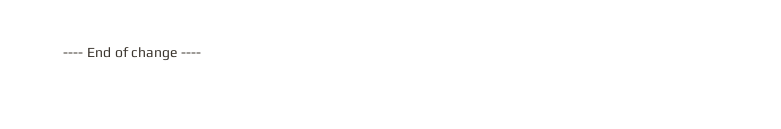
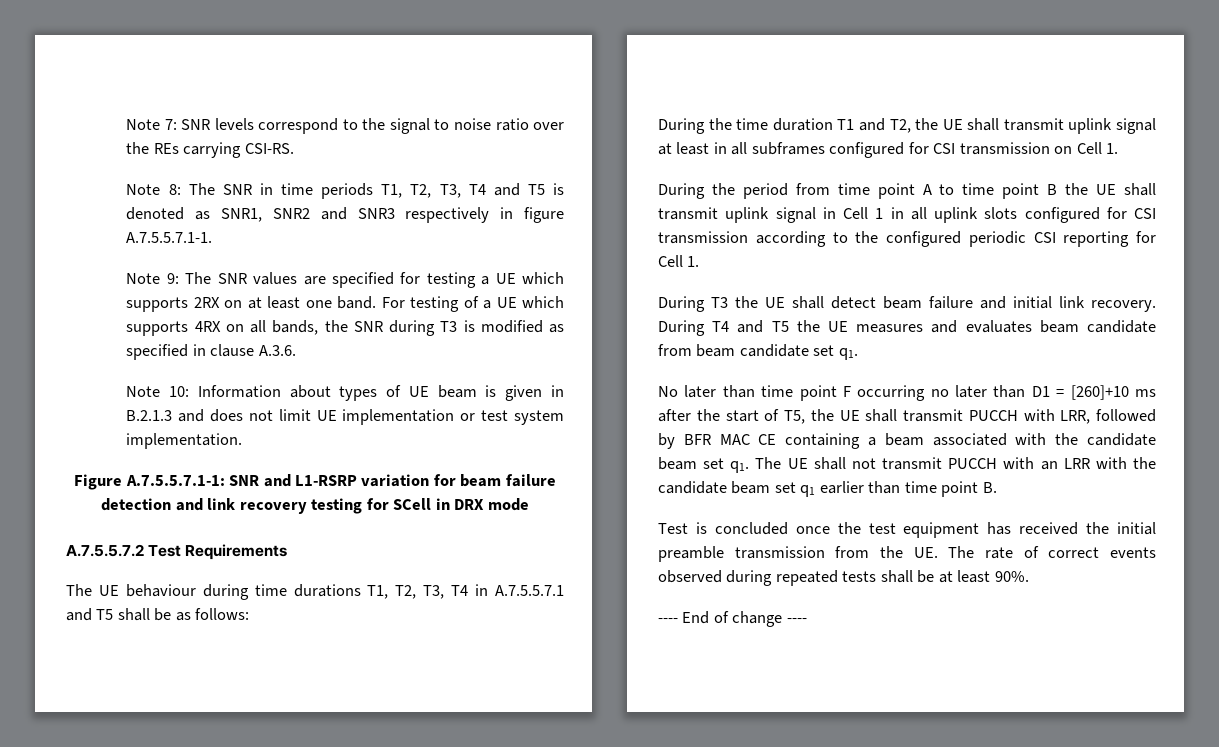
+ Note 7: SNR levels correspond to the signal to noise ratio over the REs carrying CSI-RS.
+ Note 8: The SNR in time periods T1, T2, T3, T4 and T5 is denoted as SNR1, SNR2 and SNR3 respectively in figure A.7.5.5.7.1-1.
+ Note 9: The SNR values are specified for testing a UE which supports 2RX on at least one band. For testing of a UE which supports 4RX on all bands, the SNR during T3 is modified as specified in clause A.3.6.
+ Note 10: Information about types of UE beam is given in B.2.1.3 and does not limit UE implementation or test system implementation.
+ Figure A.7.5.5.7.1-1: SNR and L1-RSRP variation for beam failure detection and link recovery testing for SCell in DRX mode
+ A.7.5.5.7.2 Test Requirements
+ The UE behaviour during time durations T1, T2, T3, T4 in A.7.5.5.7.1 and T5 shall be as follows:
+ During the time duration T1 and T2, the UE shall transmit uplink signal at least in all subframes configured for CSI transmission on Cell 1.
+ During the period from time point A to time point B the UE shall transmit uplink signal in Cell 1 in all uplink slots configured for CSI transmission according to the configured periodic CSI reporting for Cell 1.
+ During T3 the UE shall detect beam failure and initial link recovery. During T4 and T5 the UE measures and evaluates beam candidate from beam candidate set q1.
+ No later than time point F occurring no later than D1 = [260]+10 ms after the start of T5, the UE shall transmit PUCCH with LRR, followed by BFR MAC CE containing a beam associated with the candidate beam set q1. The UE shall not transmit PUCCH with an LRR with the candidate beam set q1 earlier than time point B.
+ Test is concluded once the test equipment has received the initial preamble transmission from the UE. The rate of correct events observed during repeated tests shall be at least 90%.

